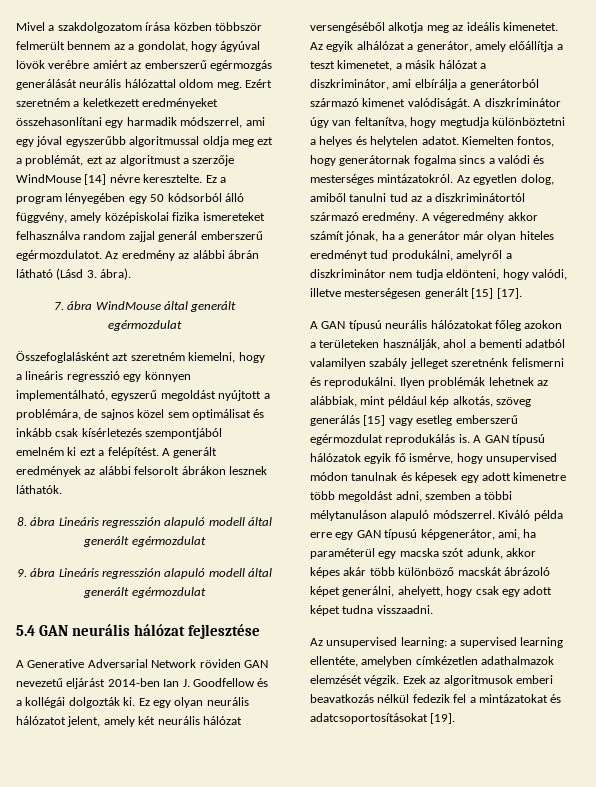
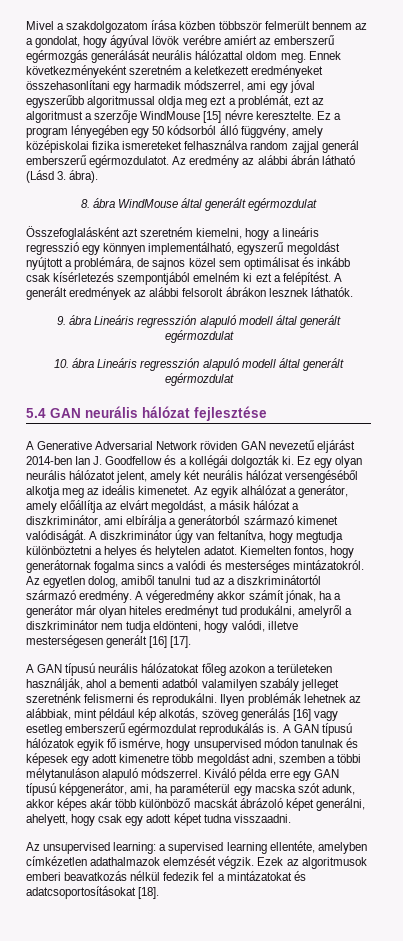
- Ezért szeretném a keletkezett eredményeket összehasonlítani egy harmadik módszerrel, ami egy jóval egyszerűbb algoritmussal oldja meg ezt a problémát, ezt az algoritmust a szerzője WindMouse [14] névre keresztelte.
+ Ennek következményeként szeretném a keletkezett eredményeket összehasonlítani egy harmadik módszerrel, ami egy jóval egyszerűbb algoritmussal oldja meg ezt a problémát, ezt az algoritmust a szerzője WindMouse [15] névre keresztelte.
- 7. ábra WindMouse által generált egérmozdulat
+ 8. ábra WindMouse által generált egérmozdulat
- 8. ábra Lineáris regresszión alapuló modell által generált egérmozdulat
  9. ábra Lineáris regresszión alapuló modell által generált egérmozdulat
+ 10. ábra Lineáris regresszión alapuló modell által generált egérmozdulat
- Az egyik alhálózat a generátor, amely előállítja a teszt kimenetet, a másik hálózat a diszkriminátor, ami elbírálja a generátorból származó kimenet valódiságát.
+ Az egyik alhálózat a generátor, amely előállítja az elvárt megoldást, a másik hálózat a diszkriminátor, ami elbírálja a generátorból származó kimenet valódiságát.
- A végeredmény akkor számít jónak, ha a generátor már olyan hiteles eredményt tud produkálni, amelyről a diszkriminátor nem tudja eldönteni, hogy valódi, illetve mesterségesen generált [15] [17].
+ A végeredmény akkor számít jónak, ha a generátor már olyan hiteles eredményt tud produkálni, amelyről a diszkriminátor nem tudja eldönteni, hogy valódi, illetve mesterségesen generált [16] [17].
- Ilyen problémák lehetnek az alábbiak, mint például kép alkotás, szöveg generálás [15] vagy esetleg emberszerű egérmozdulat reprodukálás is.
+ Ilyen problémák lehetnek az alábbiak, mint például kép alkotás, szöveg generálás [16] vagy esetleg emberszerű egérmozdulat reprodukálás is.
- Ezek az algoritmusok emberi beavatkozás nélkül fedezik fel a mintázatokat és adatcsoportosításokat [19].
+ Ezek az algoritmusok emberi beavatkozás nélkül fedezik fel a mintázatokat és adatcsoportosításokat [18].

